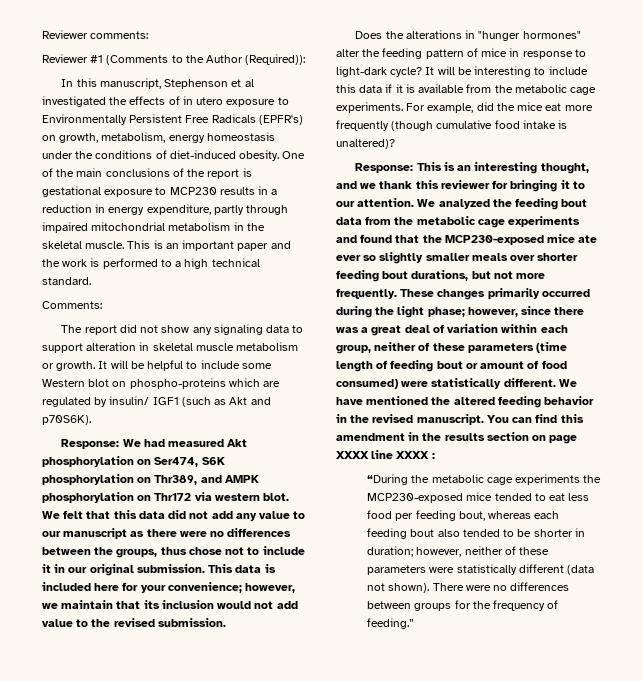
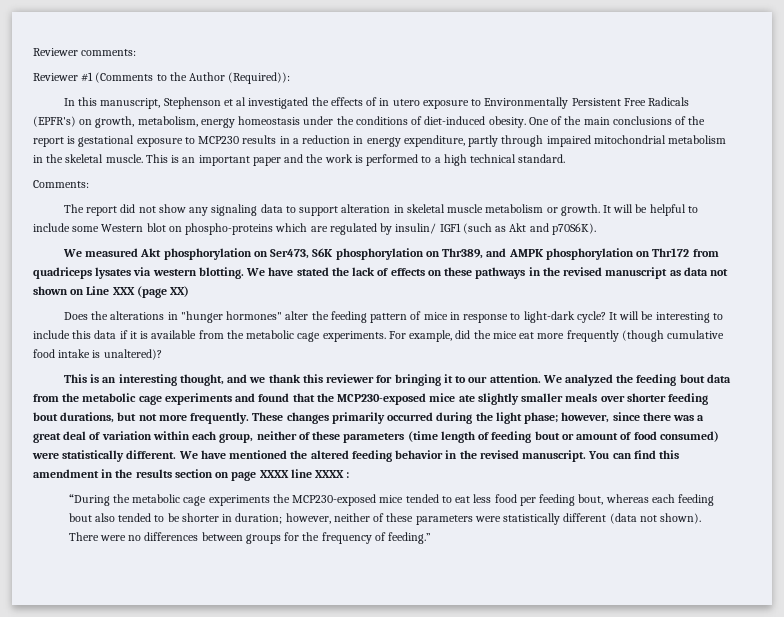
- Response: We had measured Akt phosphorylation on Ser474, S6K phosphorylation on Thr389, and AMPK phosphorylation on Thr172 via western blot. We felt that this data did not add any value to our manuscript as there were no differences between the groups, thus chose not to include it in our original submission. This data is included here for your convenience; however, we maintain that its inclusion would not add value to the revised submission.
+ We measured Akt phosphorylation on Ser473, S6K phosphorylation on Thr389, and AMPK phosphorylation on Thr172 from quadriceps lysates via western blotting. We have stated the lack of effects on these pathways in the revised manuscript as data not shown on Line XXX (page XX)
- Response: This is an interesting thought, and we thank this reviewer for bringing it to our attention.
+ This is an interesting thought, and we thank this reviewer for bringing it to our attention.
- We analyzed the feeding bout data from the metabolic cage experiments and found that the MCP230-exposed mice ate ever so slightly smaller meals over shorter feeding bout durations, but not more frequently.
+ We analyzed the feeding bout data from the metabolic cage experiments and found that the MCP230-exposed mice ate slightly smaller meals over shorter feeding bout durations, but not more frequently.

